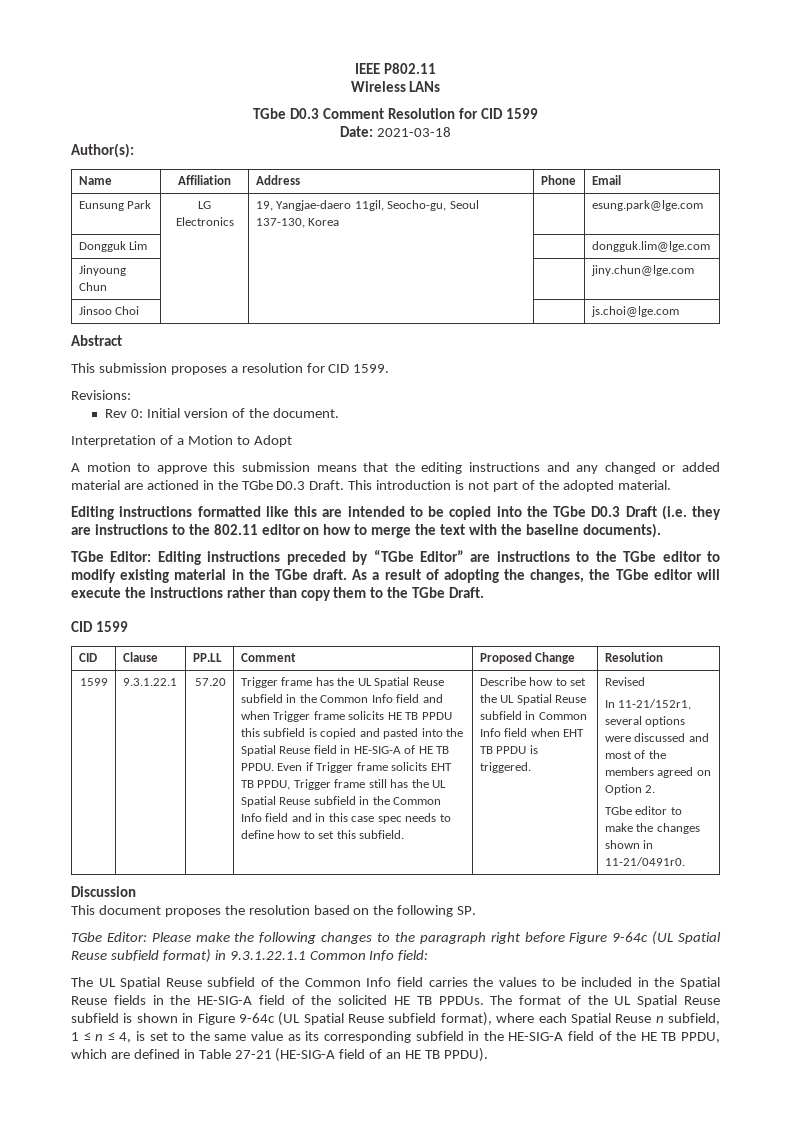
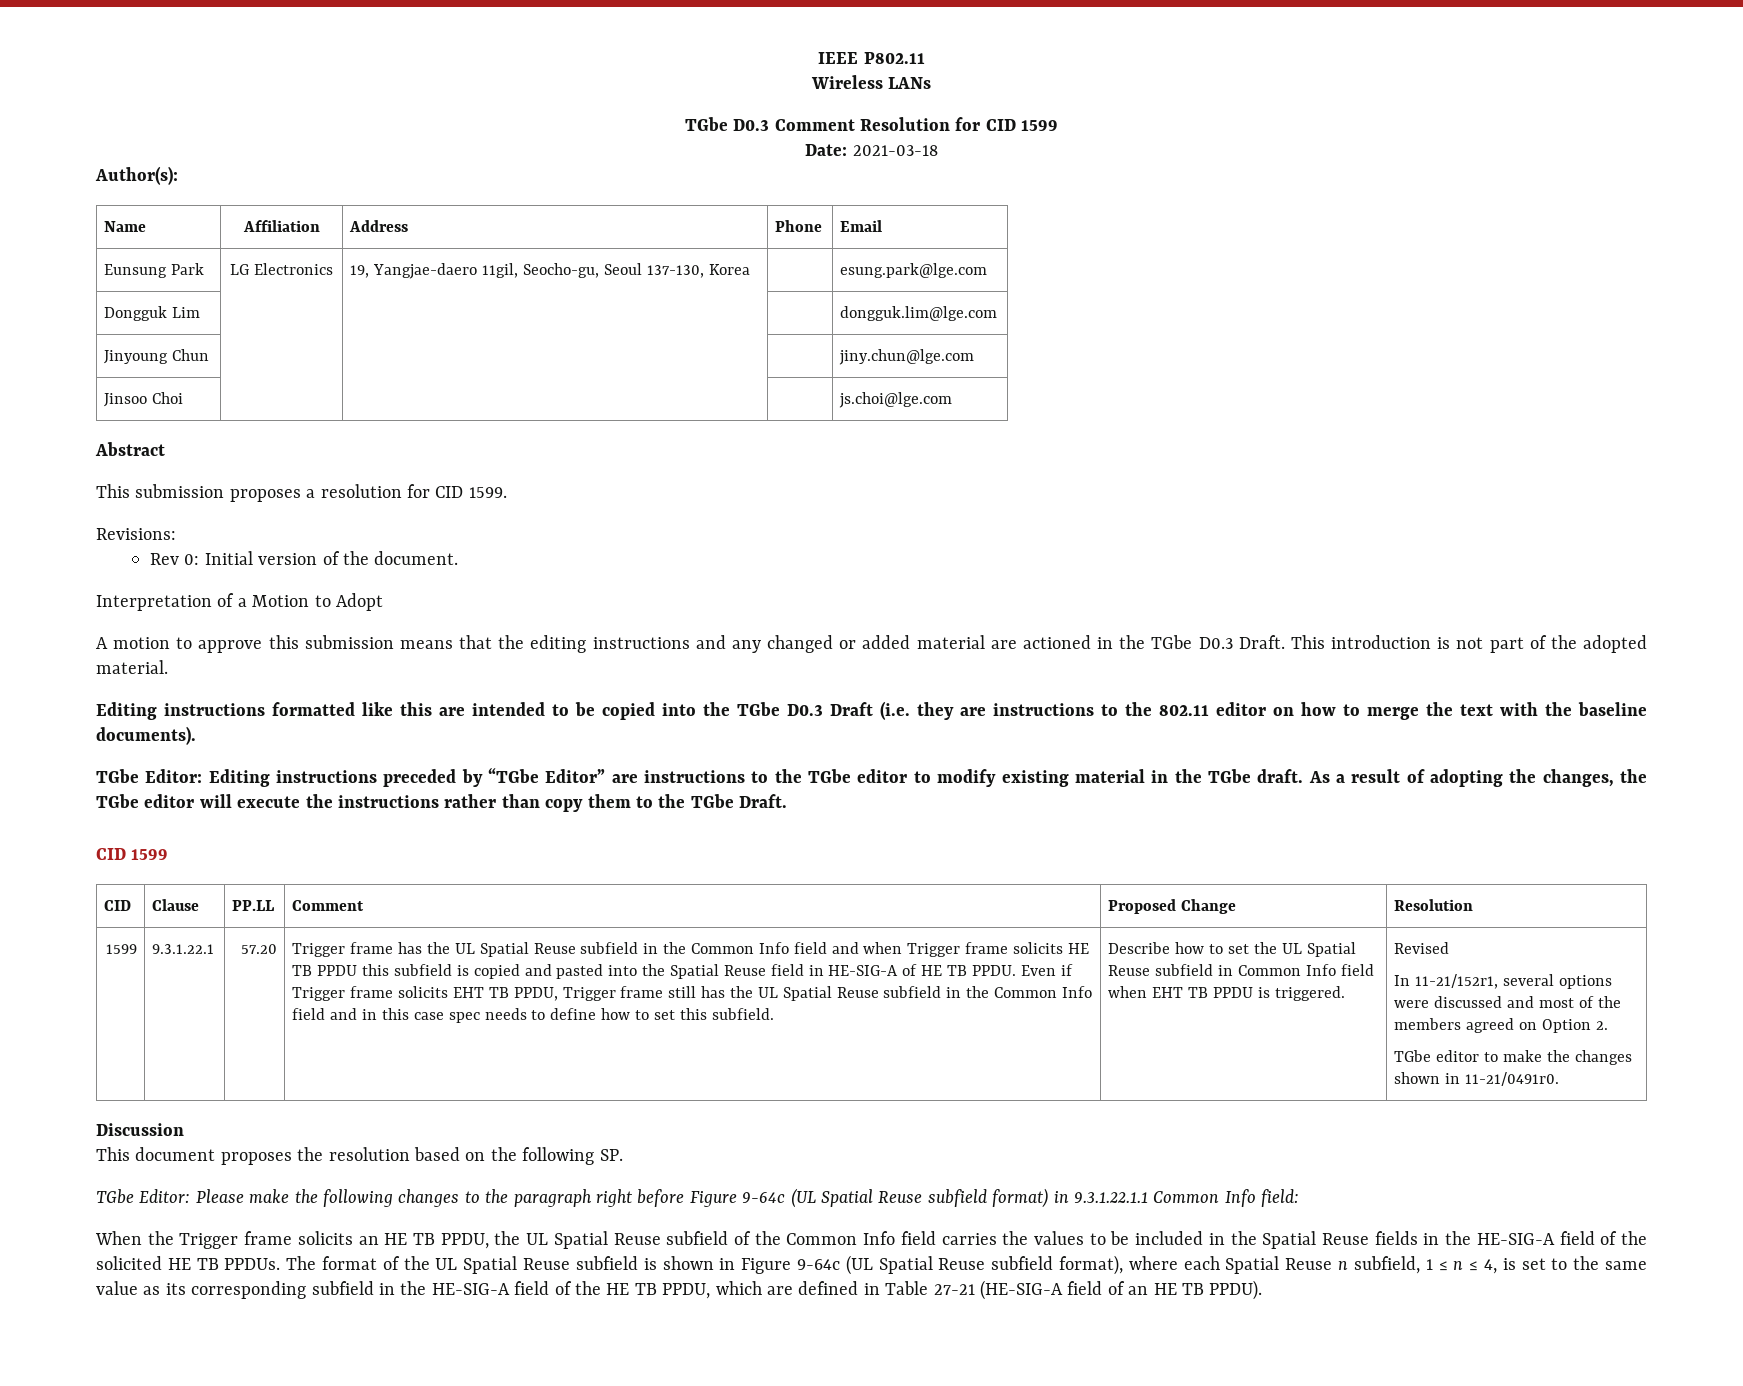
- The UL Spatial Reuse subfield of the Common Info field carries the values to be included in the Spatial Reuse fields in the HE-SIG-A field of the solicited HE TB PPDUs.
+ When the Trigger frame solicits an HE TB PPDU, the UL Spatial Reuse subfield of the Common Info field carries the values to be included in the Spatial Reuse fields in the HE-SIG-A field of the solicited HE TB PPDUs.

